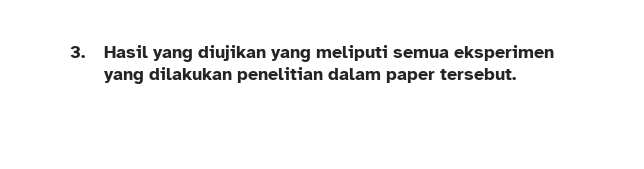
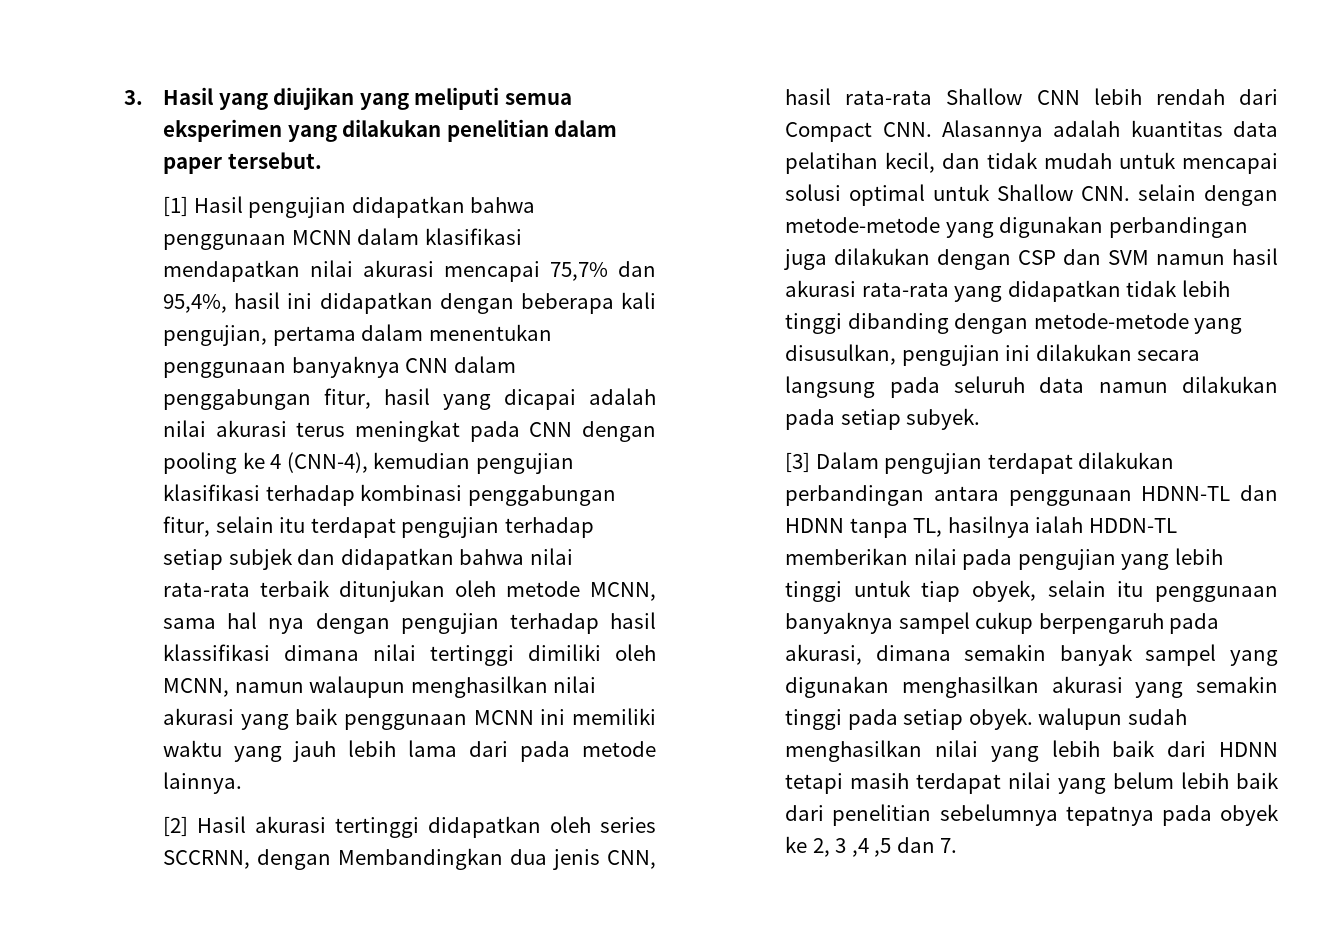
+ [1] Hasil pengujian didapatkan bahwa penggunaan MCNN dalam klasifikasi mendapatkan nilai akurasi mencapai 75,7% dan 95,4%, hasil ini didapatkan dengan beberapa kali pengujian, pertama dalam menentukan penggunaan banyaknya CNN dalam penggabungan fitur, hasil yang dicapai adalah nilai akurasi terus meningkat pada CNN dengan pooling ke 4 (CNN-4), kemudian pengujian klasifikasi terhadap kombinasi penggabungan fitur, selain itu terdapat pengujian terhadap setiap subjek dan didapatkan bahwa nilai rata-rata terbaik ditunjukan oleh metode MCNN, sama hal nya dengan pengujian terhadap hasil klassifikasi dimana nilai tertinggi dimiliki oleh MCNN, namun walaupun menghasilkan nilai akurasi yang baik penggunaan MCNN ini memiliki waktu yang jauh lebih lama dari pada metode lainnya.
+ [2] Hasil akurasi tertinggi didapatkan oleh series SCCRNN, dengan Membandingkan dua jenis CNN, hasil rata-rata Shallow CNN lebih rendah dari Compact CNN. Alasannya adalah kuantitas data pelatihan kecil, dan tidak mudah untuk mencapai solusi optimal untuk Shallow CNN. selain dengan metode-metode yang digunakan perbandingan juga dilakukan dengan CSP dan SVM namun hasil akurasi rata-rata yang didapatkan tidak lebih tinggi dibanding dengan metode-metode yang disusulkan, pengujian ini dilakukan secara langsung pada seluruh data namun dilakukan pada setiap subyek.
+ [3] Dalam pengujian terdapat dilakukan perbandingan antara penggunaan HDNN-TL dan HDNN tanpa TL, hasilnya ialah HDDN-TL memberikan nilai pada pengujian yang lebih tinggi untuk tiap obyek, selain itu penggunaan banyaknya sampel cukup berpengaruh pada akurasi, dimana semakin banyak sampel yang digunakan menghasilkan akurasi yang semakin tinggi pada setiap obyek. walupun sudah menghasilkan nilai yang lebih baik dari HDNN tetapi masih terdapat nilai yang belum lebih baik dari penelitian sebelumnya tepatnya pada obyek ke 2, 3 ,4 ,5 dan 7.

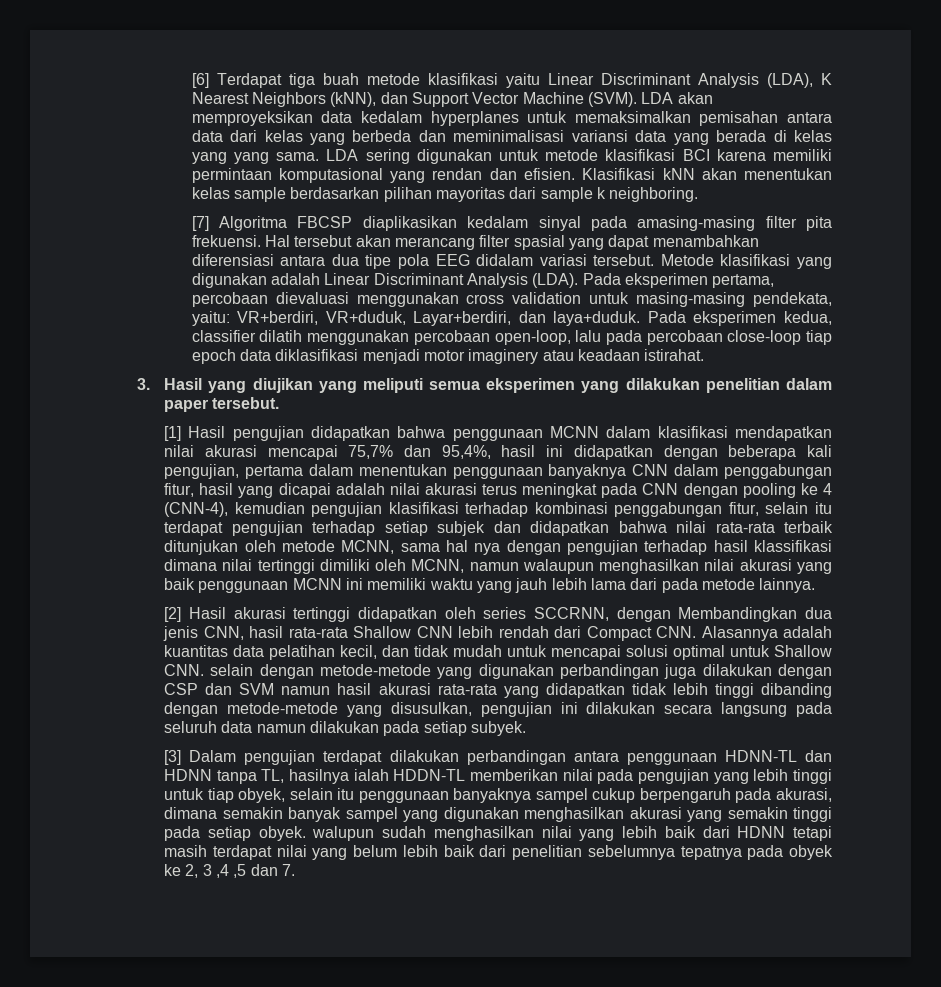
+ [6] Terdapat tiga buah metode klasifikasi yaitu Linear Discriminant Analysis (LDA), K Nearest Neighbors (kNN), dan Support Vector Machine (SVM). LDA akan memproyeksikan data kedalam hyperplanes untuk memaksimalkan pemisahan antara data dari kelas yang berbeda dan meminimalisasi variansi data yang berada di kelas yang yang sama. LDA sering digunakan untuk metode klasifikasi BCI karena memiliki permintaan komputasional yang rendan dan efisien. Klasifikasi kNN akan menentukan kelas sample berdasarkan pilihan mayoritas dari sample k neighboring.
+ [7] Algoritma FBCSP diaplikasikan kedalam sinyal pada amasing-masing filter pita frekuensi. Hal tersebut akan merancang filter spasial yang dapat menambahkan diferensiasi antara dua tipe pola EEG didalam variasi tersebut. Metode klasifikasi yang digunakan adalah Linear Discriminant Analysis (LDA). Pada eksperimen pertama, percobaan dievaluasi menggunakan cross validation untuk masing-masing pendekata, yaitu: VR+berdiri, VR+duduk, Layar+berdiri, dan laya+duduk. Pada eksperimen kedua, classifier dilatih menggunakan percobaan open-loop, lalu pada percobaan close-loop tiap epoch data diklasifikasi menjadi motor imaginery atau keadaan istirahat.

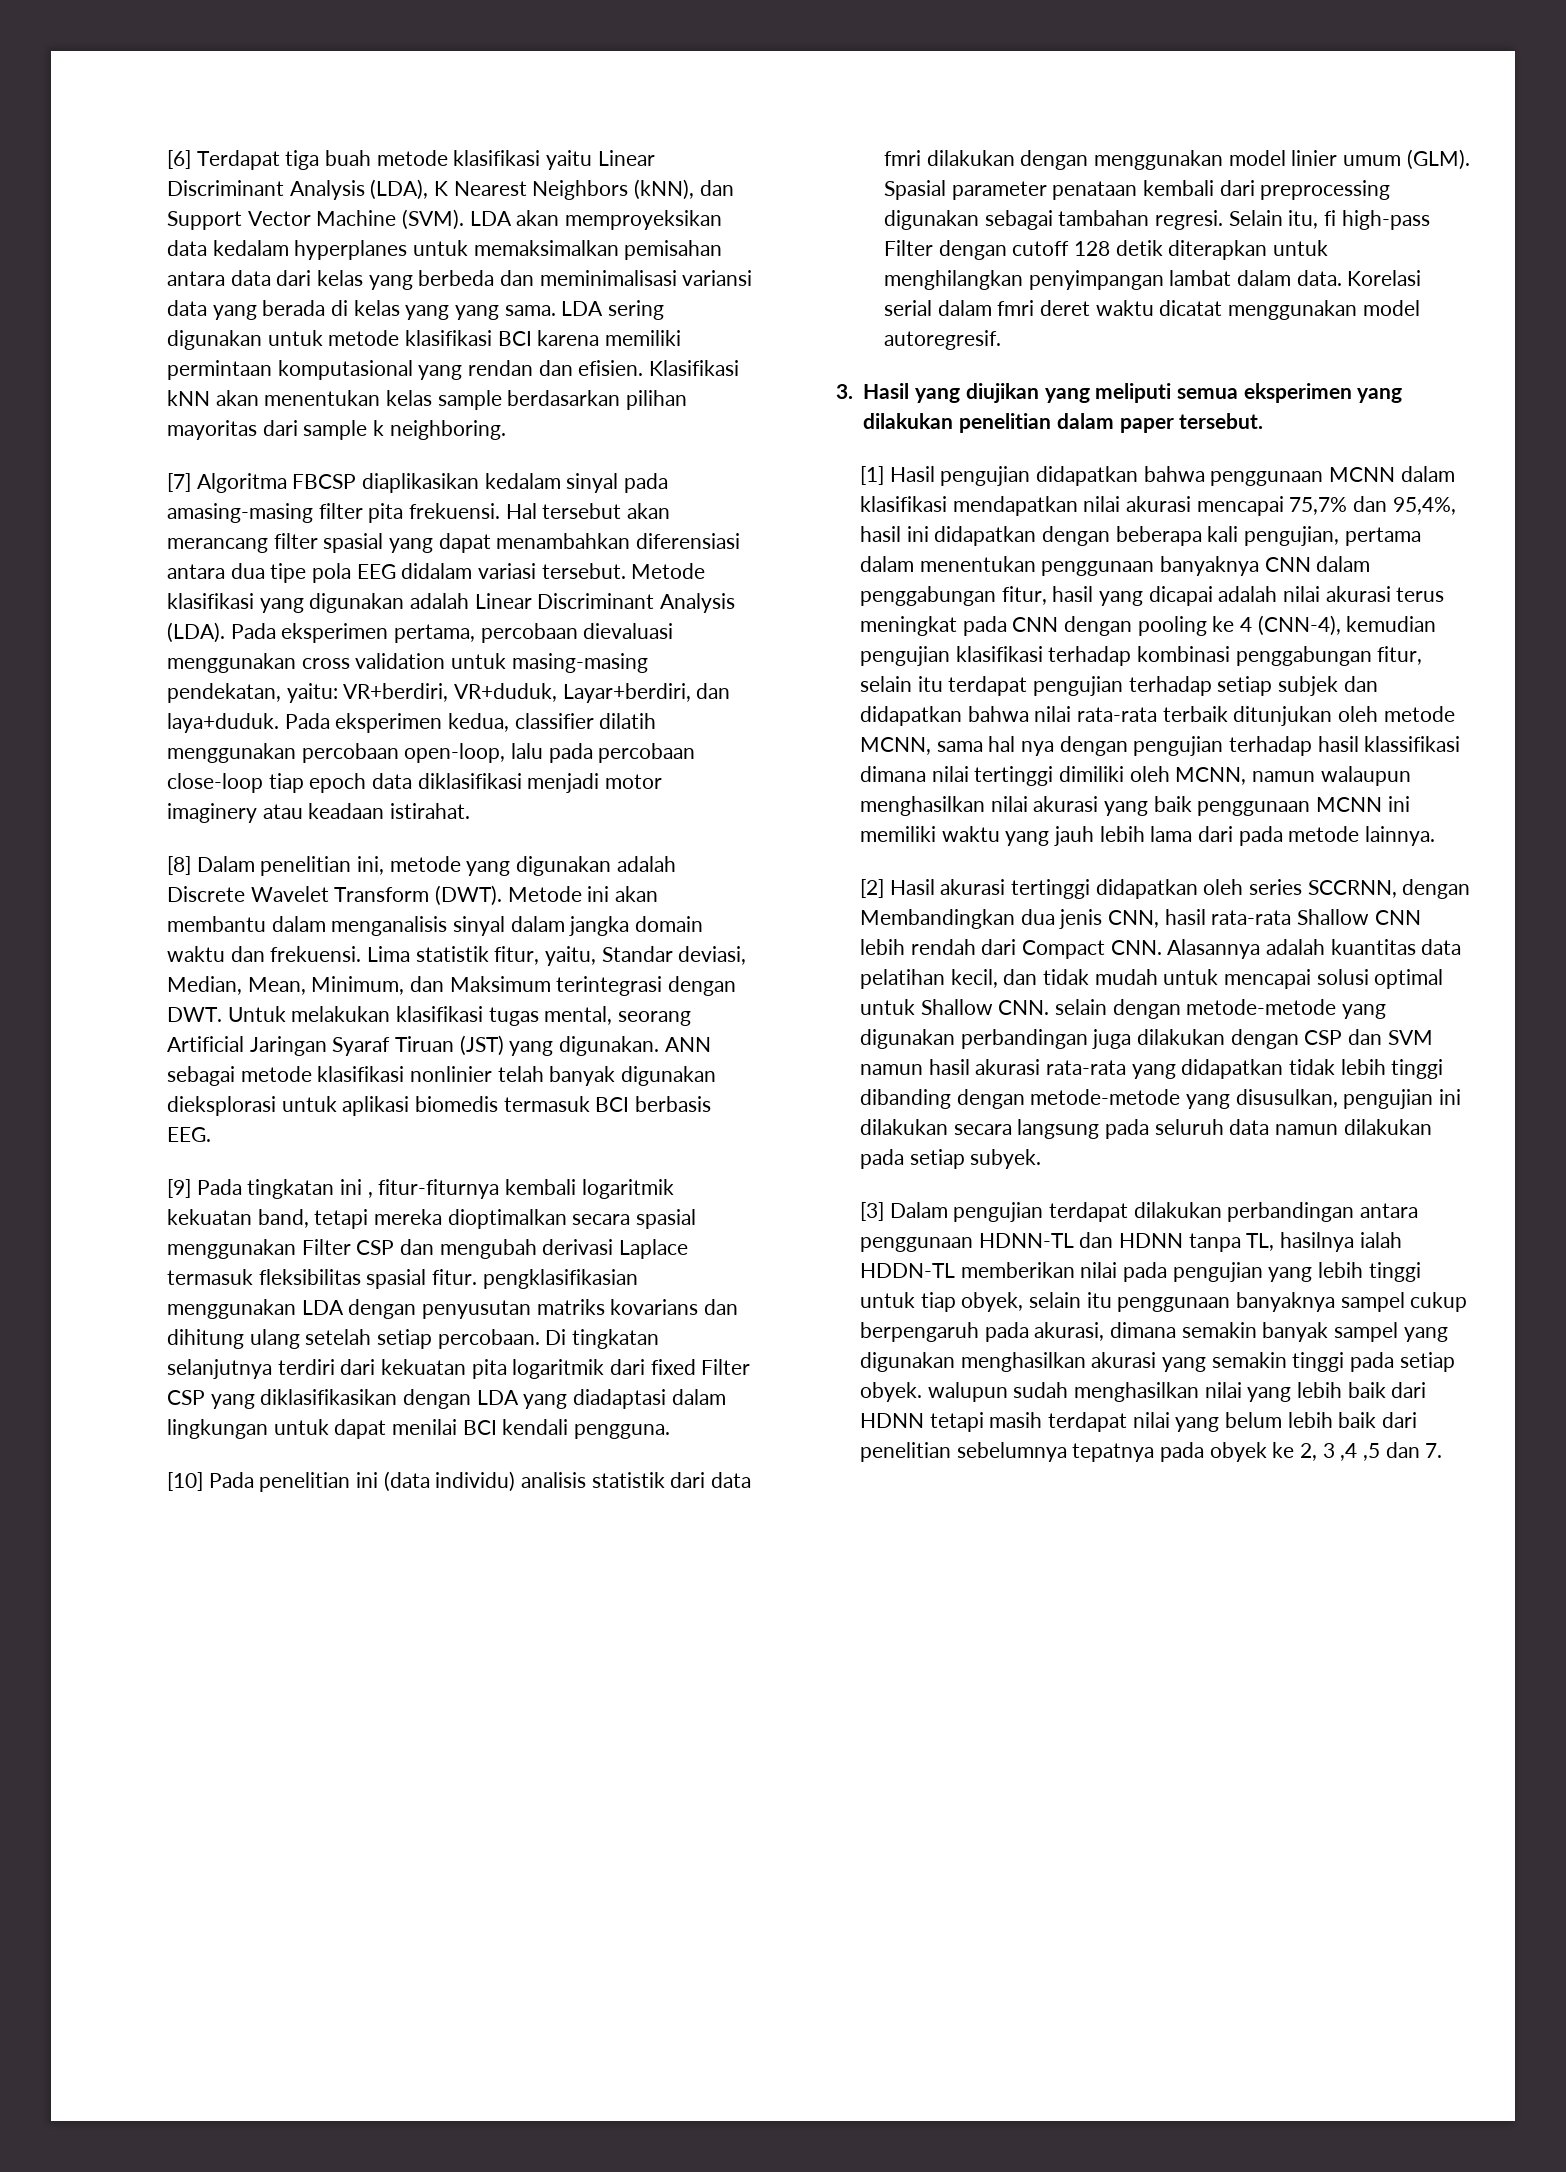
- Pada eksperimen pertama, percobaan dievaluasi menggunakan cross validation untuk masing-masing pendekata, yaitu: VR+berdiri, VR+duduk, Layar+berdiri, dan laya+duduk.
+ Pada eksperimen pertama, percobaan dievaluasi menggunakan cross validation untuk masing-masing pendekatan, yaitu: VR+berdiri, VR+duduk, Layar+berdiri, dan laya+duduk.
+ [8] Dalam penelitian ini, metode yang digunakan adalah Discrete Wavelet Transform (DWT). Metode ini akan membantu dalam menganalisis sinyal dalam jangka domain waktu dan frekuensi. Lima statistik fitur, yaitu, Standar deviasi, Median, Mean, Minimum, dan Maksimum terintegrasi dengan DWT. Untuk melakukan klasifikasi tugas mental, seorang Artificial Jaringan Syaraf Tiruan (JST) yang digunakan. ANN sebagai metode klasifikasi nonlinier telah banyak digunakan dieksplorasi untuk aplikasi biomedis termasuk BCI berbasis EEG.
+ [9] Pada tingkatan ini , fitur-fiturnya kembali logaritmik kekuatan band, tetapi mereka dioptimalkan secara spasial menggunakan Filter CSP dan mengubah derivasi Laplace termasuk fleksibilitas spasial fitur. pengklasifikasian menggunakan LDA dengan penyusutan matriks kovarians dan dihitung ulang setelah setiap percobaan. Di tingkatan selanjutnya terdiri dari kekuatan pita logaritmik dari fixed Filter CSP yang diklasifikasikan dengan LDA yang diadaptasi dalam lingkungan untuk dapat menilai BCI kendali pengguna.
+ [10] Pada penelitian ini (data individu) analisis statistik dari data fmri dilakukan dengan menggunakan model linier umum (GLM). Spasial parameter penataan kembali dari preprocessing digunakan sebagai tambahan regresi. Selain itu, fi high-pass Filter dengan cutoff 128 detik diterapkan untuk menghilangkan penyimpangan lambat dalam data. Korelasi serial dalam fmri deret waktu dicatat menggunakan model autoregresif.

